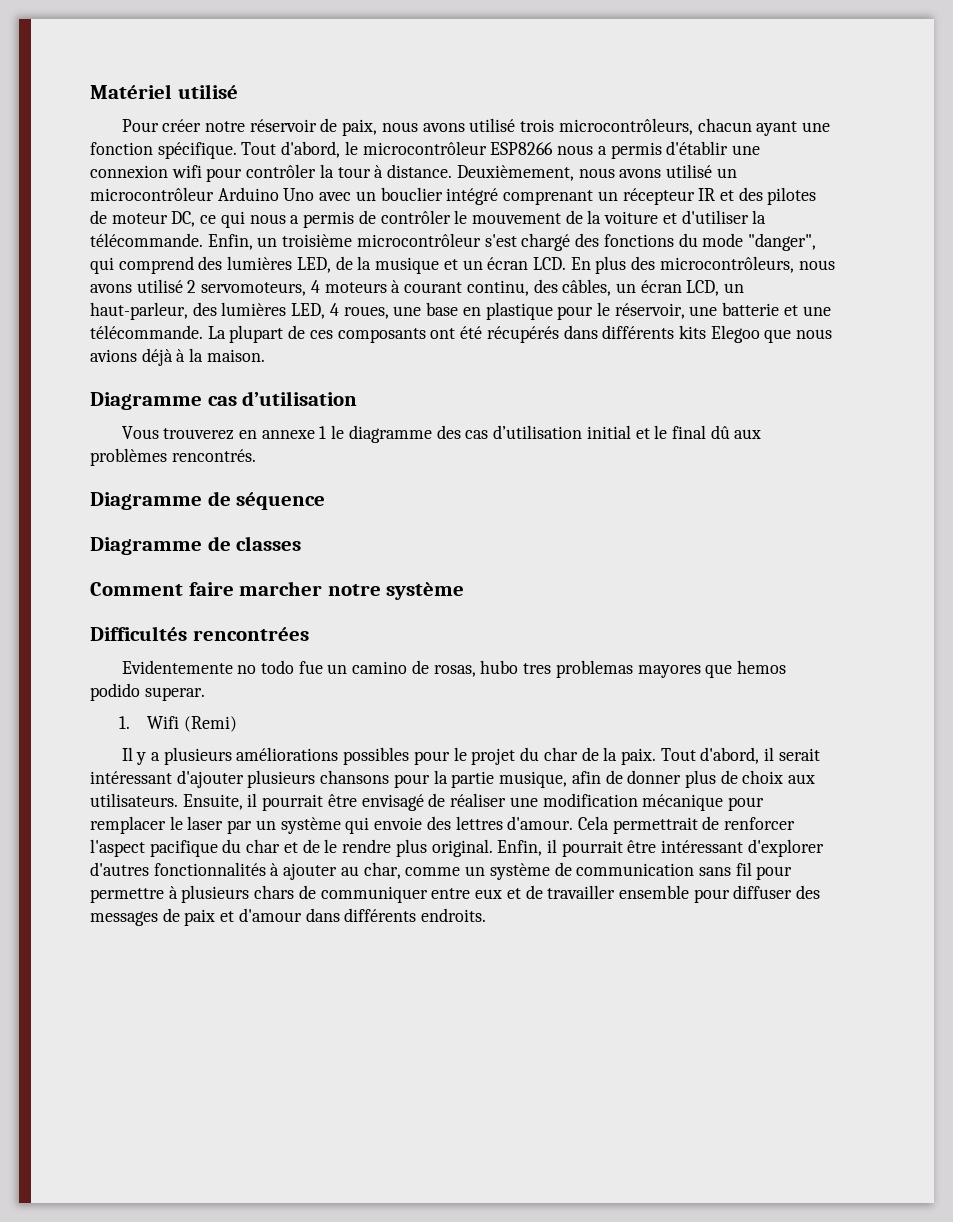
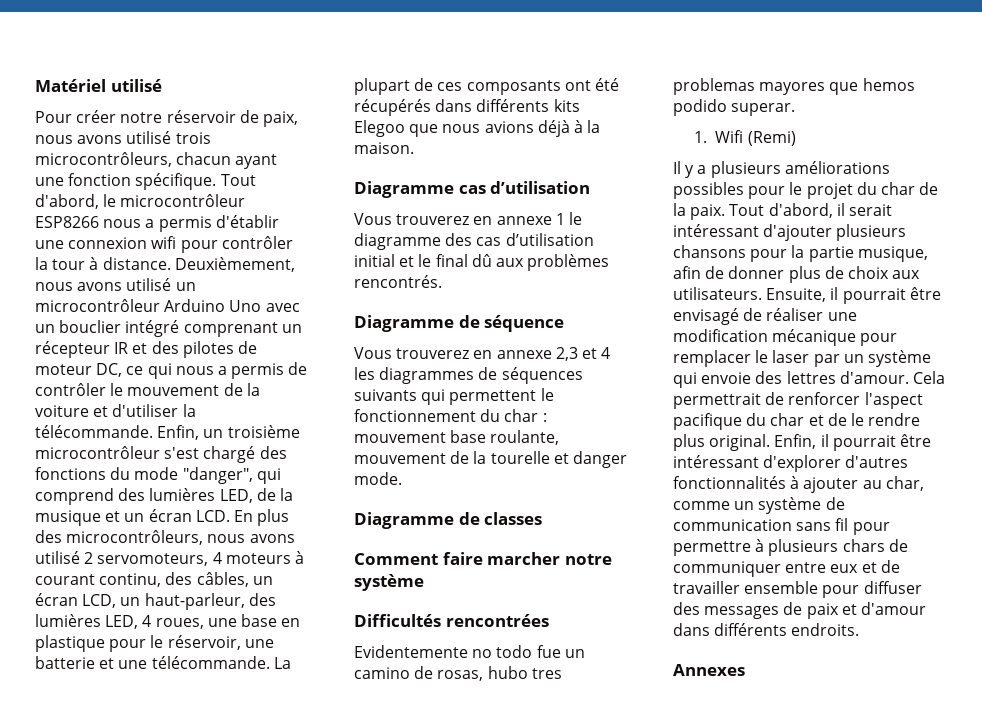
+ Vous trouverez en annexe 2,3 et 4 les diagrammes de séquences suivants qui permettent le fonctionnement du char : mouvement base roulante, mouvement de la tourelle et danger mode.
+ Annexes

